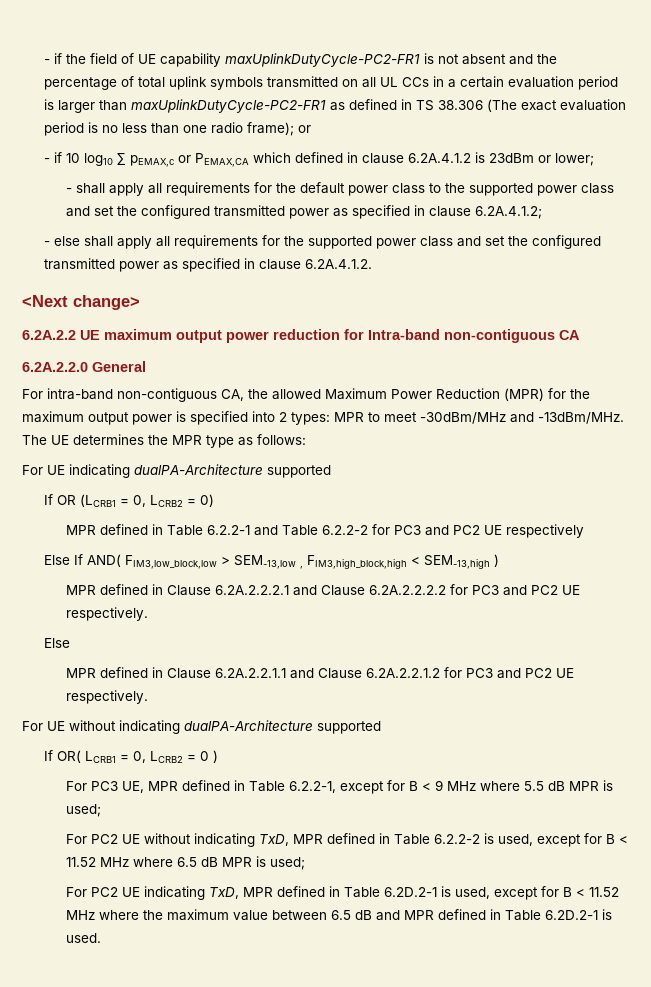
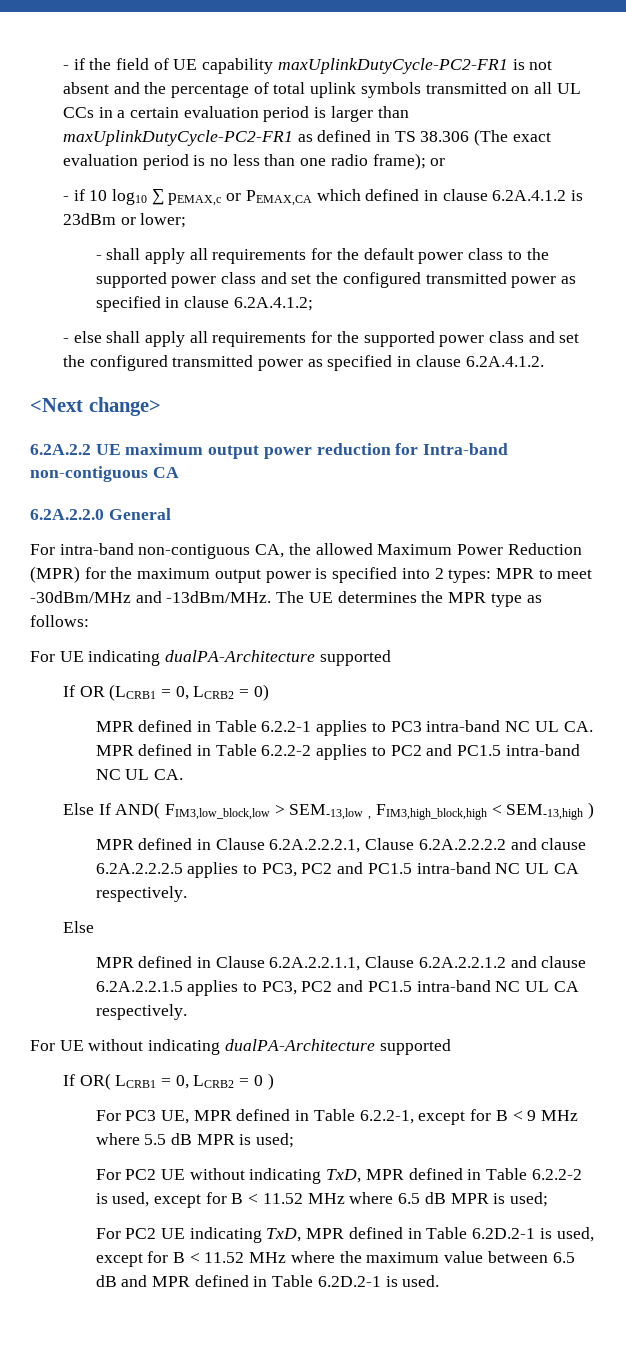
- MPR defined in Table 6.2.2-1 and Table 6.2.2-2 for PC3 and PC2 UE respectively
+ MPR defined in Table 6.2.2-1 applies to PC3 intra-band NC UL CA. MPR defined in Table 6.2.2-2 applies to PC2 and PC1.5 intra-band NC UL CA.
- MPR defined in Clause 6.2A.2.2.2.1 and Clause 6.2A.2.2.2.2 for PC3 and PC2 UE respectively.
+ MPR defined in Clause 6.2A.2.2.2.1, Clause 6.2A.2.2.2.2 and clause 6.2A.2.2.2.5 applies to PC3, PC2 and PC1.5 intra-band NC UL CA respectively.
- MPR defined in Clause 6.2A.2.2.1.1 and Clause 6.2A.2.2.1.2 for PC3 and PC2 UE respectively.
+ MPR defined in Clause 6.2A.2.2.1.1, Clause 6.2A.2.2.1.2 and clause 6.2A.2.2.1.5 applies to PC3, PC2 and PC1.5 intra-band NC UL CA respectively.

